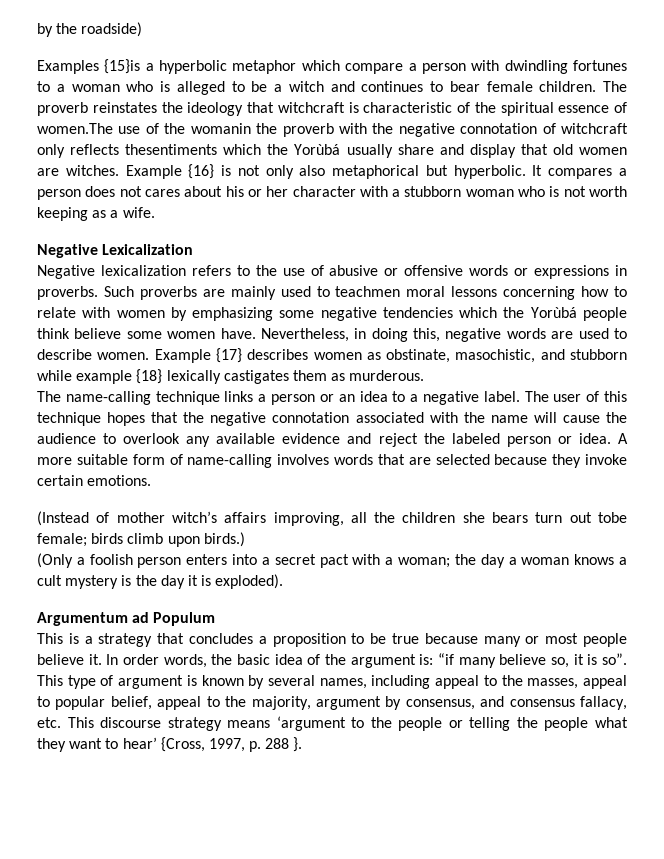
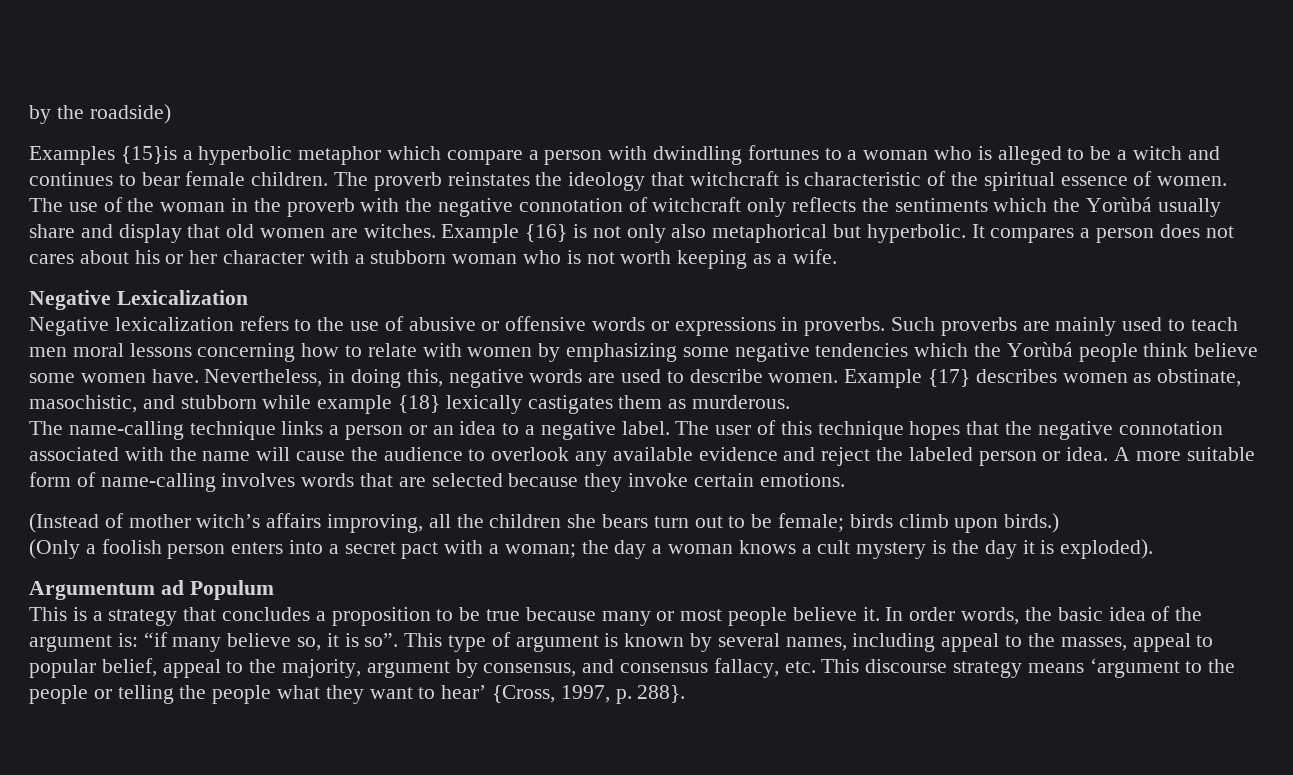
- The proverb reinstates the ideology that witchcraft is characteristic of the spiritual essence of women.The use of the womanin the proverb with the negative connotation of witchcraft only reflects thesentiments which the Yorùbá usually share and display that old women are witches.
+ The proverb reinstates the ideology that witchcraft is characteristic of the spiritual essence of women. The use of the woman in the proverb with the negative connotation of witchcraft only reflects the sentiments which the Yorùbá usually share and display that old women are witches.
- Such proverbs are mainly used to teachmen moral lessons concerning how to relate with women by emphasizing some negative tendencies which the Yorùbá people think believe some women have.
+ Such proverbs are mainly used to teach men moral lessons concerning how to relate with women by emphasizing some negative tendencies which the Yorùbá people think believe some women have.
- (Instead of mother witch’s affairs improving, all the children she bears turn out tobe female; birds climb upon birds.)
+ (Instead of mother witch’s affairs improving, all the children she bears turn out to be female; birds climb upon birds.)
- This type of argument is known by several names, including appeal to the masses, appeal to popular belief, appeal to the majority, argument by consensus, and consensus fallacy, etc. This discourse strategy means ‘argument to the people or telling the people what they want to hear’ {Cross, 1997, p. 288 }.
+ This type of argument is known by several names, including appeal to the masses, appeal to popular belief, appeal to the majority, argument by consensus, and consensus fallacy, etc. This discourse strategy means ‘argument to the people or telling the people what they want to hear’ {Cross, 1997, p. 288}.

